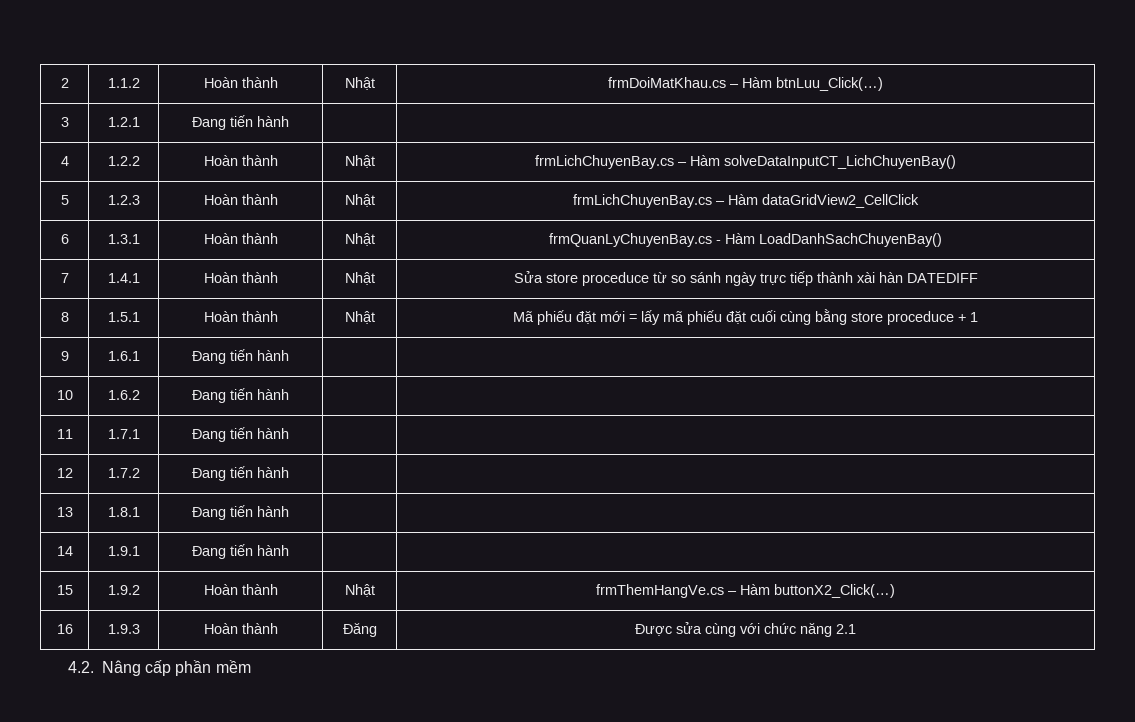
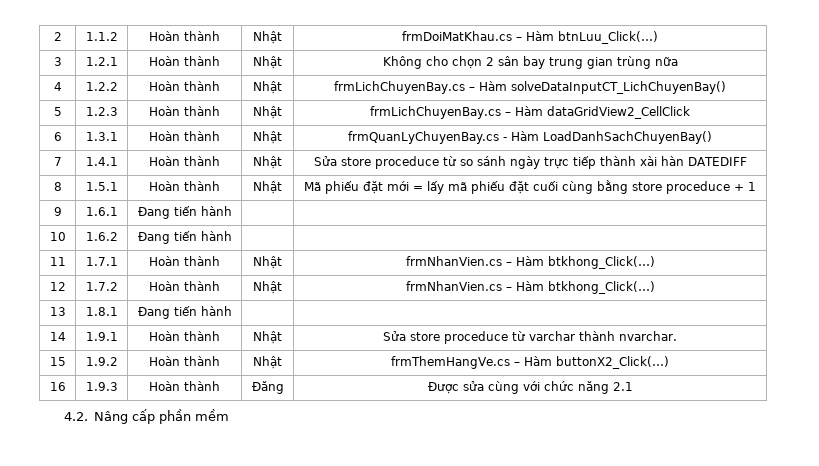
- 3 | 1.2.1 | Đang tiến hành | |
+ 3 | 1.2.1 | Hoàn thành | Nhật | Không cho chọn 2 sân bay trung gian trùng nữa
- 11 | 1.7.1 | Đang tiến hành | |
- 12 | 1.7.2 | Đang tiến hành | |
+ 11 | 1.7.1 | Hoàn thành | Nhật | frmNhanVien.cs – Hàm btkhong_Click(…)
+ 12 | 1.7.2 | Hoàn thành | Nhật | frmNhanVien.cs – Hàm btkhong_Click(…)
- 14 | 1.9.1 | Đang tiến hành | |
+ 14 | 1.9.1 | Hoàn thành | Nhật | Sửa store proceduce từ varchar thành nvarchar.

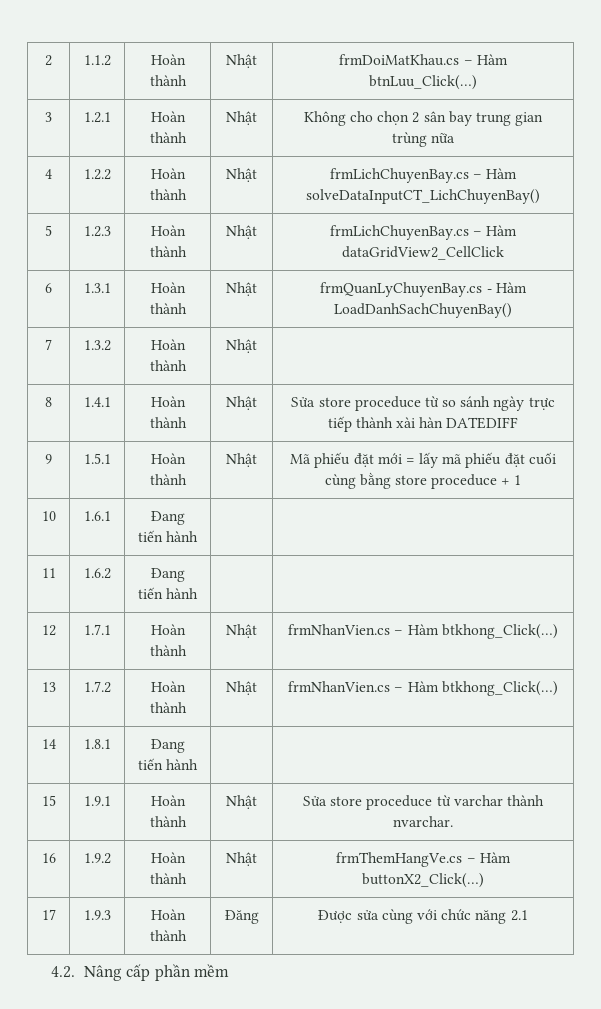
- 7 | 1.4.1 | Hoàn thành | Nhật | Sửa store proceduce từ so sánh ngày trực tiếp thành xài hàn DATEDIFF
+ 7 | 1.3.2 | Hoàn thành | Nhật |
+ 8 | 1.4.1 | Hoàn thành | Nhật | Sửa store proceduce từ so sánh ngày trực tiếp thành xài hàn DATEDIFF
- 8 | 1.5.1 | Hoàn thành | Nhật | Mã phiếu đặt mới = lấy mã phiếu đặt cuối cùng bằng store proceduce + 1
+ 9 | 1.5.1 | Hoàn thành | Nhật | Mã phiếu đặt mới = lấy mã phiếu đặt cuối cùng bằng store proceduce + 1
- 9 | 1.6.1 | Đang tiến hành | |
+ 10 | 1.6.1 | Đang tiến hành | |
- 10 | 1.6.2 | Đang tiến hành | |
+ 11 | 1.6.2 | Đang tiến hành | |
- 11 | 1.7.1 | Hoàn thành | Nhật | frmNhanVien.cs – Hàm btkhong_Click(…)
+ 12 | 1.7.1 | Hoàn thành | Nhật | frmNhanVien.cs – Hàm btkhong_Click(…)
- 12 | 1.7.2 | Hoàn thành | Nhật | frmNhanVien.cs – Hàm btkhong_Click(…)
+ 13 | 1.7.2 | Hoàn thành | Nhật | frmNhanVien.cs – Hàm btkhong_Click(…)
- 13 | 1.8.1 | Đang tiến hành | |
+ 14 | 1.8.1 | Đang tiến hành | |
- 14 | 1.9.1 | Hoàn thành | Nhật | Sửa store proceduce từ varchar thành nvarchar.
+ 15 | 1.9.1 | Hoàn thành | Nhật | Sửa store proceduce từ varchar thành nvarchar.
- 15 | 1.9.2 | Hoàn thành | Nhật | frmThemHangVe.cs – Hàm buttonX2_Click(…)
+ 16 | 1.9.2 | Hoàn thành | Nhật | frmThemHangVe.cs – Hàm buttonX2_Click(…)
- 16 | 1.9.3 | Hoàn thành | Đăng | Được sửa cùng với chức năng 2.1
+ 17 | 1.9.3 | Hoàn thành | Đăng | Được sửa cùng với chức năng 2.1

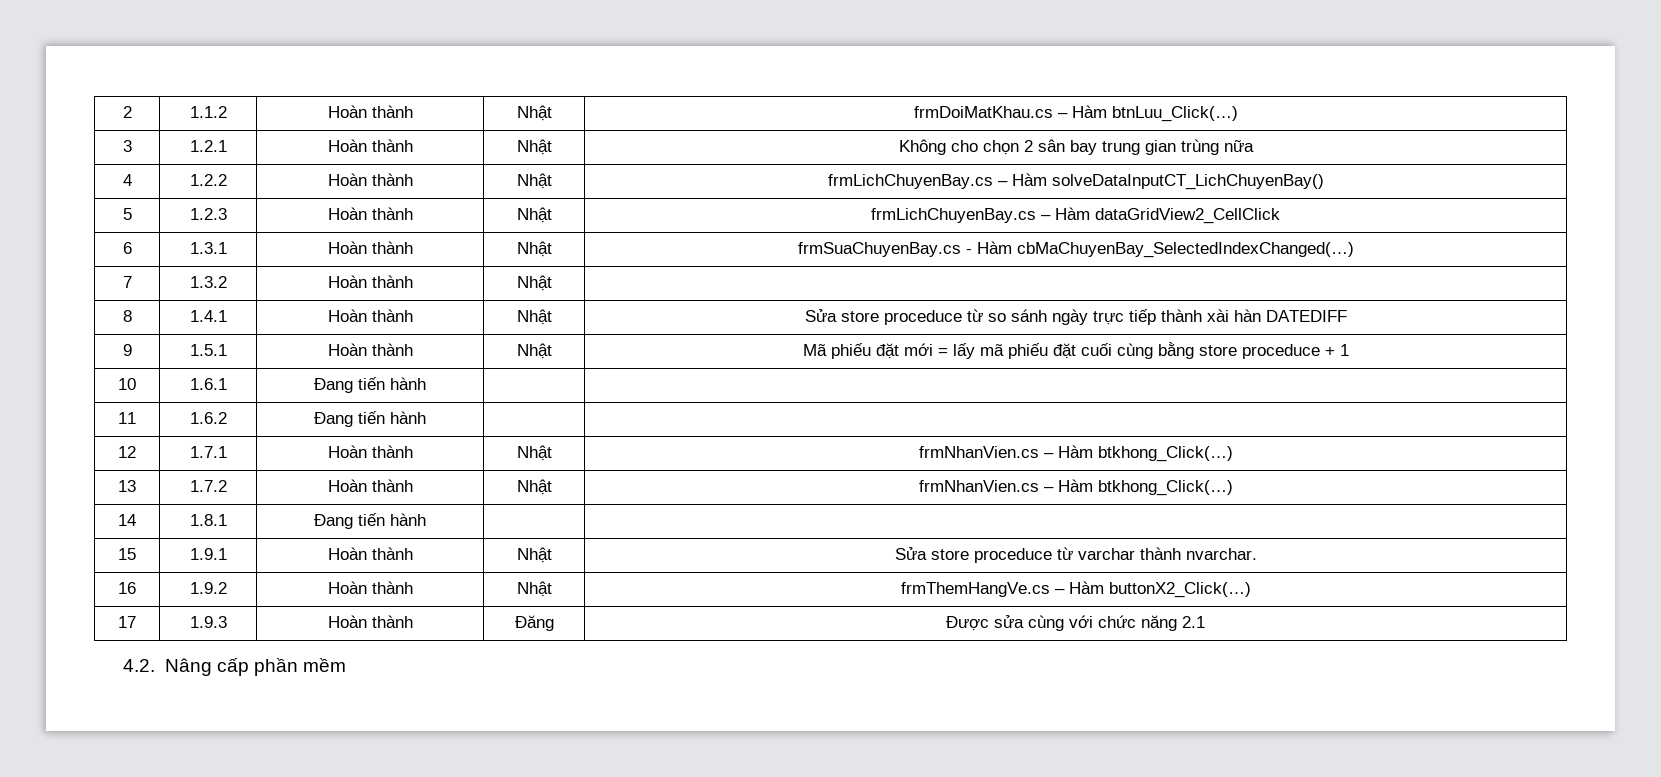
- 6 | 1.3.1 | Hoàn thành | Nhật | frmQuanLyChuyenBay.cs - Hàm LoadDanhSachChuyenBay()
+ 6 | 1.3.1 | Hoàn thành | Nhật | frmSuaChuyenBay.cs - Hàm cbMaChuyenBay_SelectedIndexChanged(…)

